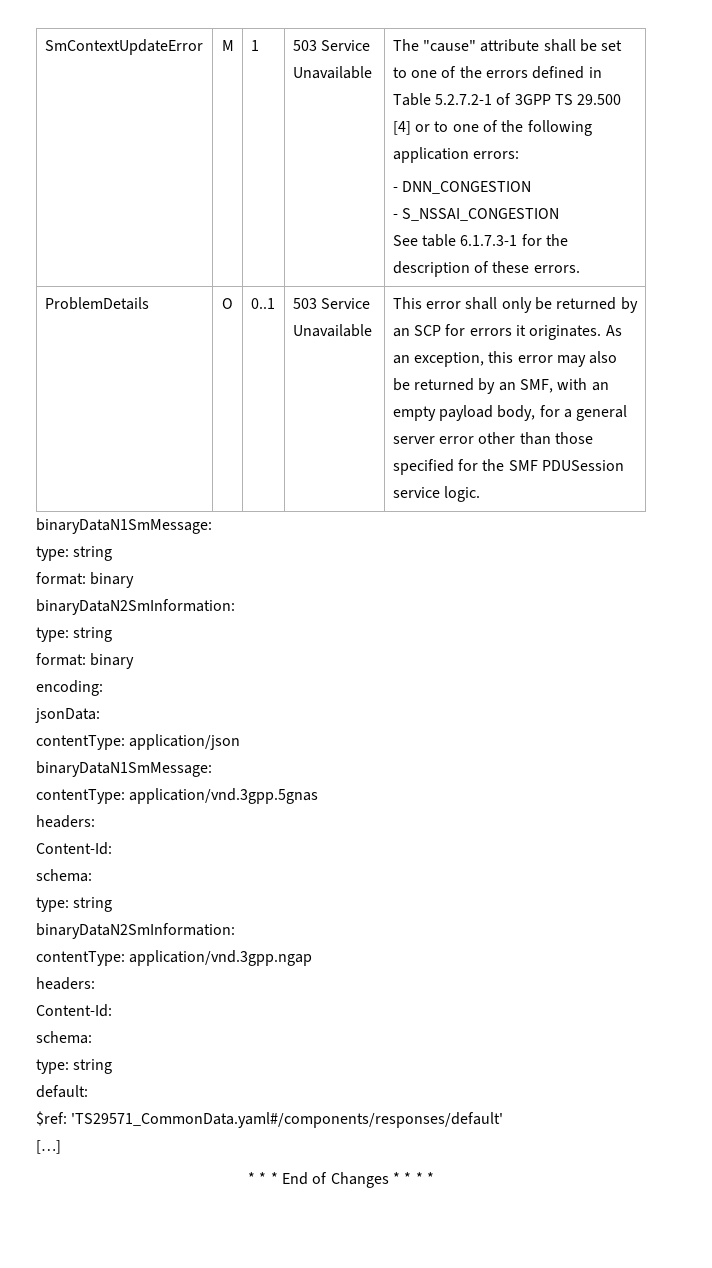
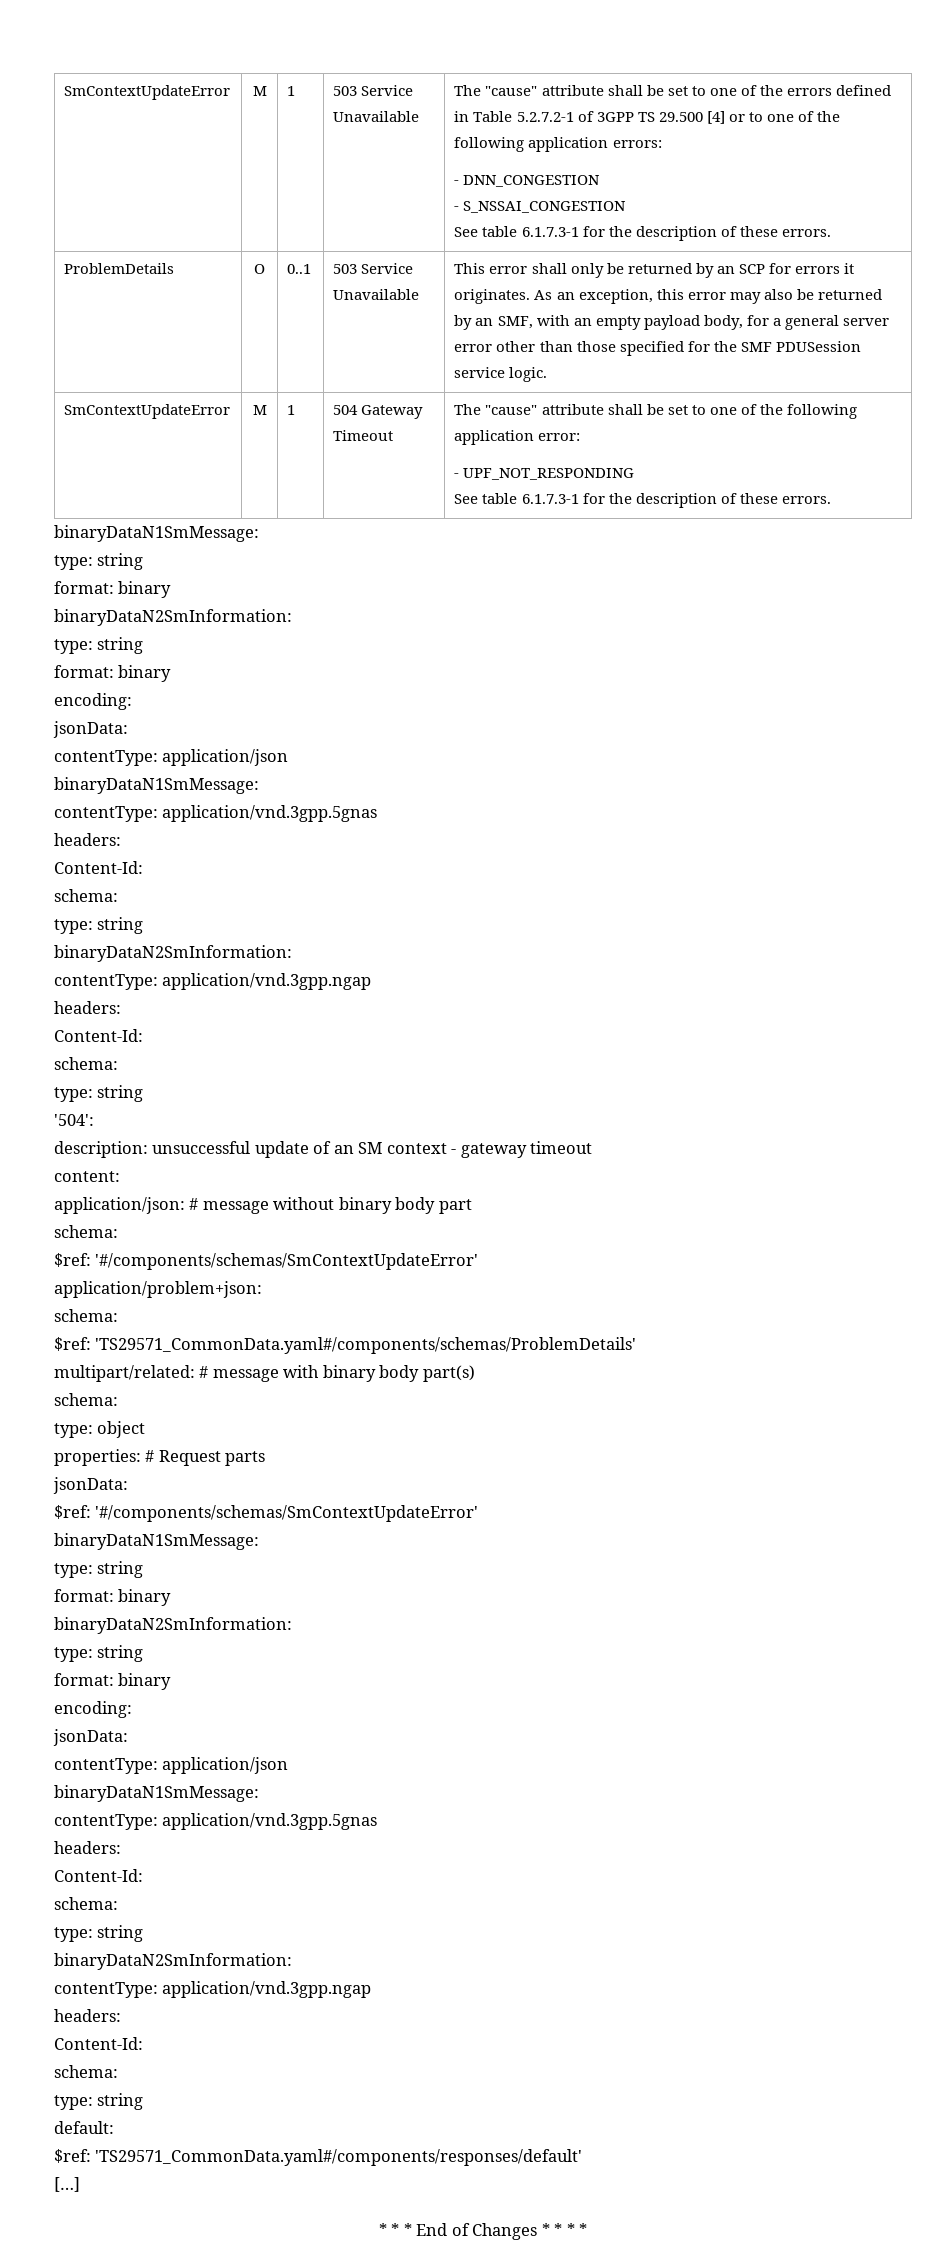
+ SmContextUpdateError | M | 1 | 504 Gateway Timeout | The "cause" attribute shall be set to one of the following application error:
+ - UPF_NOT_RESPONDING
+ See table 6.1.7.3-1 for the description of these errors.
+ binaryDataN1SmMessage:
+ type: string
+ format: binary
+ binaryDataN2SmInformation:
+ type: string
+ format: binary
+ encoding:
+ jsonData:
+ contentType: application/json
+ binaryDataN1SmMessage:
+ contentType: application/vnd.3gpp.5gnas
+ headers:
+ Content-Id:
+ schema:
+ type: string
+ binaryDataN2SmInformation:
+ contentType: application/vnd.3gpp.ngap
+ headers:
+ Content-Id:
+ schema:
+ type: string
+ '504':
+ description: unsuccessful update of an SM context - gateway timeout
+ content:
+ application/json: # message without binary body part
+ schema:
+ $ref: '#/components/schemas/SmContextUpdateError'
+ application/problem+json:
+ schema:
+ $ref: 'TS29571_CommonData.yaml#/components/schemas/ProblemDetails'
+ multipart/related: # message with binary body part(s)
+ schema:
+ type: object
+ properties: # Request parts
+ jsonData:
+ $ref: '#/components/schemas/SmContextUpdateError'

